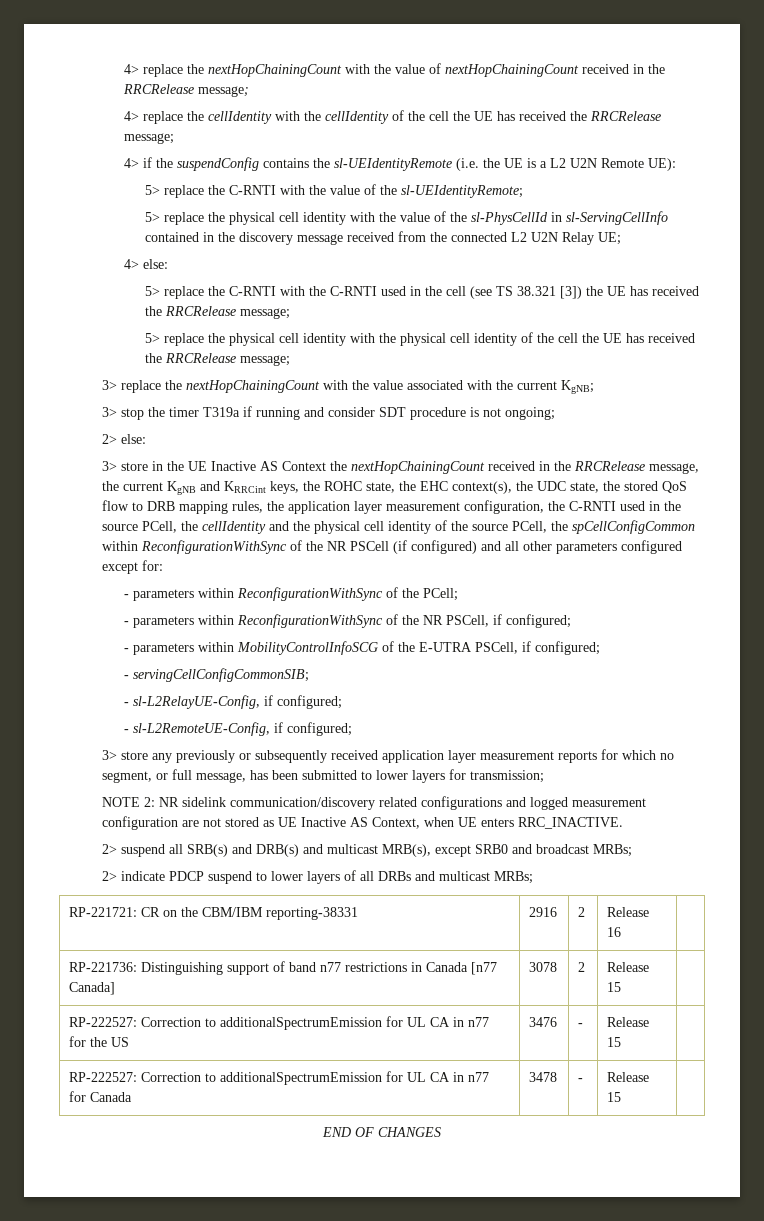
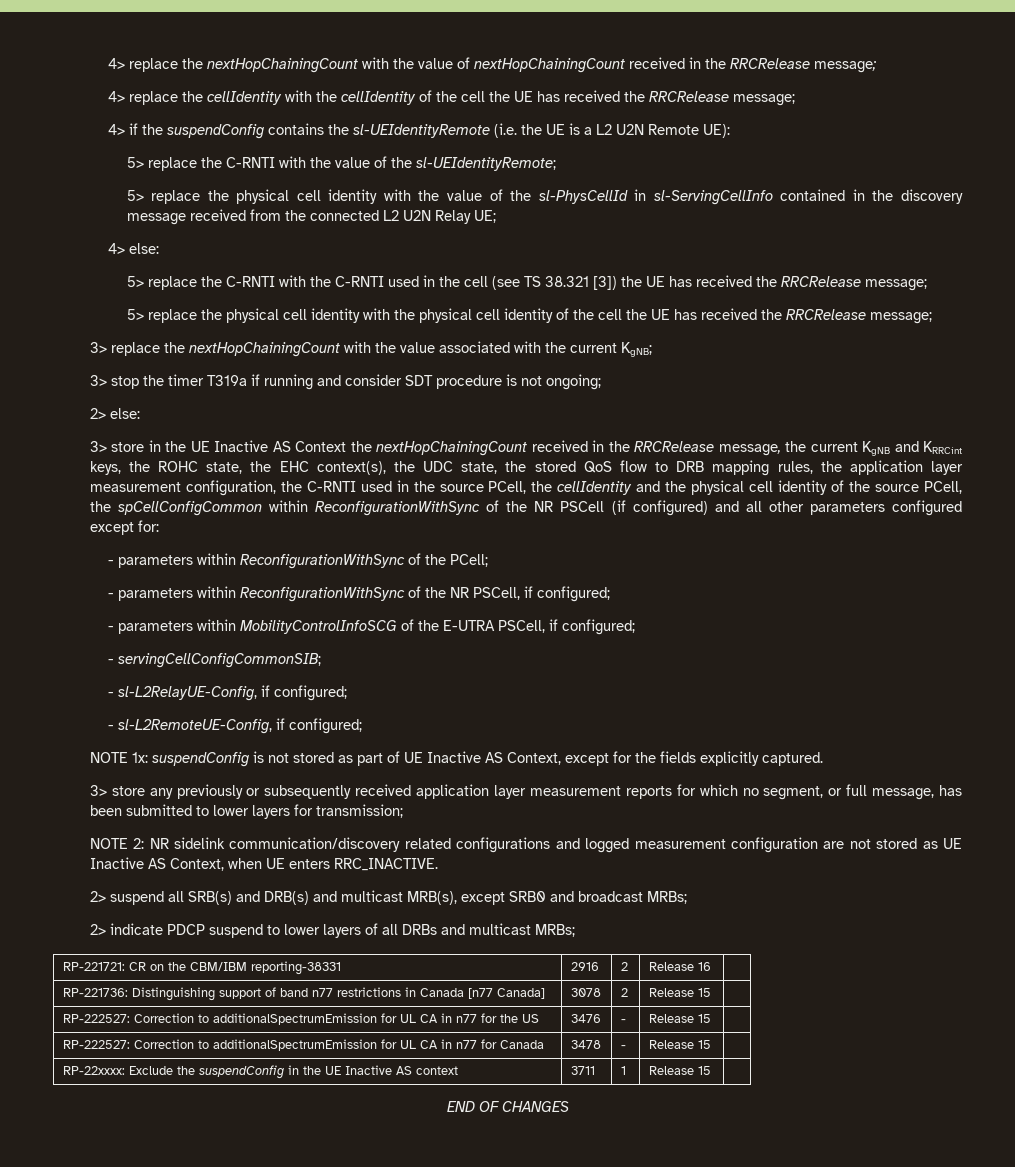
+ NOTE 1x: suspendConfig is not stored as part of UE Inactive AS Context, except for the fields explicitly captured.
+ RP-22xxxx: Exclude the suspendConfig in the UE Inactive AS context | 3711 | 1 | Release 15 |

